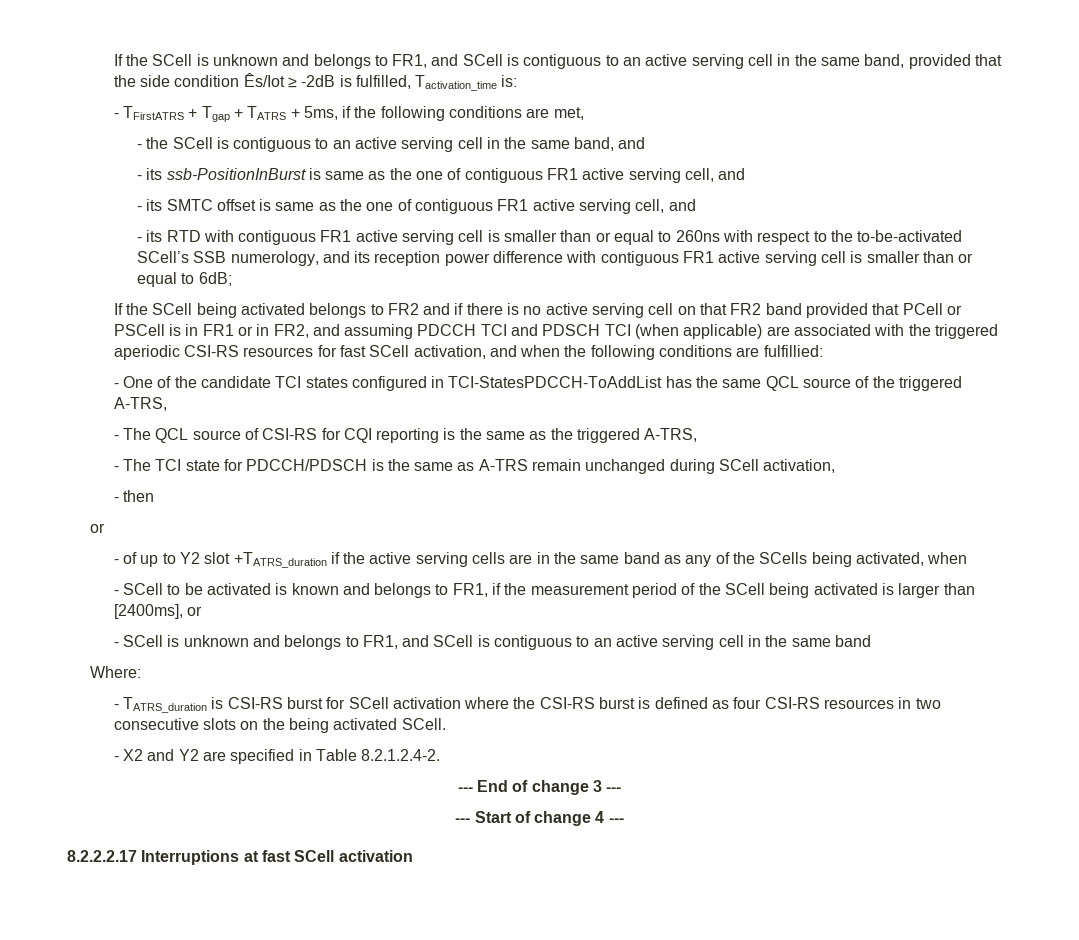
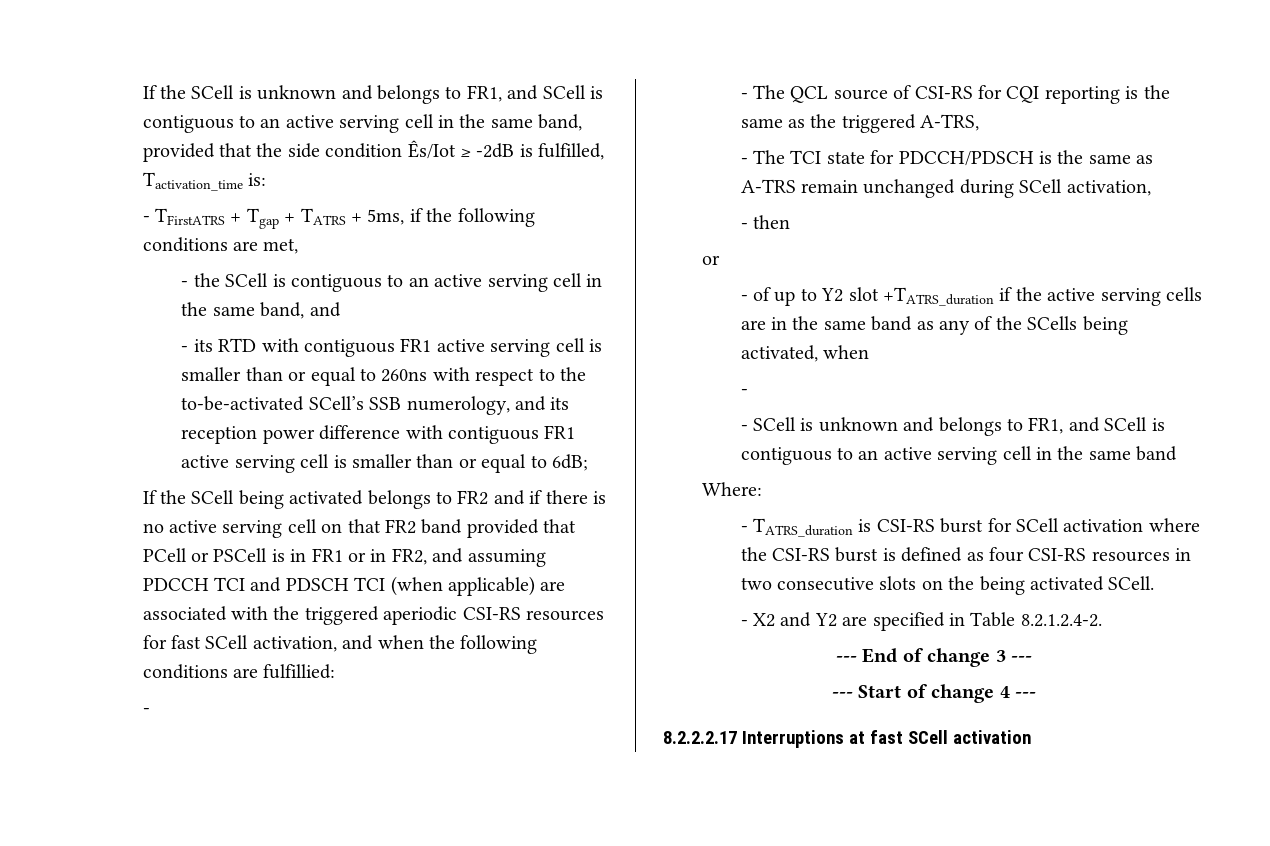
- - its ssb-PositionInBurst is same as the one of contiguous FR1 active serving cell, and
- - its SMTC offset is same as the one of contiguous FR1 active serving cell, and
  If the SCell being activated belongs to FR2 and if there is no active serving cell on that FR2 band provided that PCell or PSCell is in FR1 or in FR2, and assuming PDCCH TCI and PDSCH TCI (when applicable) are associated with the triggered aperiodic CSI-RS resources for fast SCell activation, and when the following conditions are fulfillied:
- - One of the candidate TCI states configured in TCI-StatesPDCCH-ToAddList has the same QCL source of the triggered A-TRS,
+ -
  - of up to Y2 slot +TATRS_duration if the active serving cells are in the same band as any of the SCells being activated, when
- - SCell to be activated is known and belongs to FR1, if the measurement period of the SCell being activated is larger than [2400ms], or
+ -

